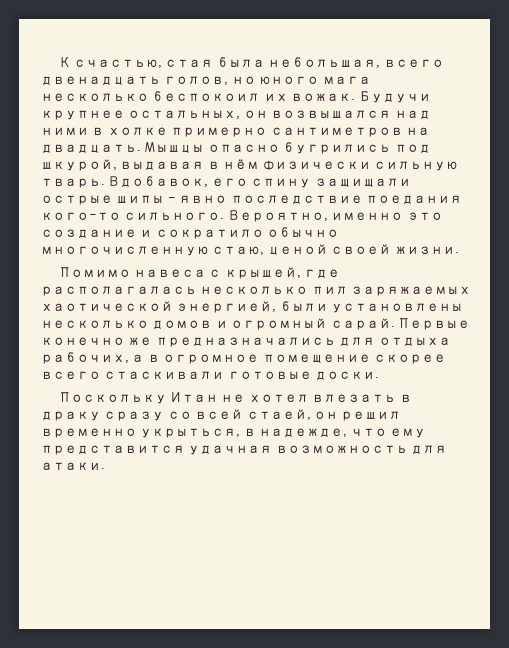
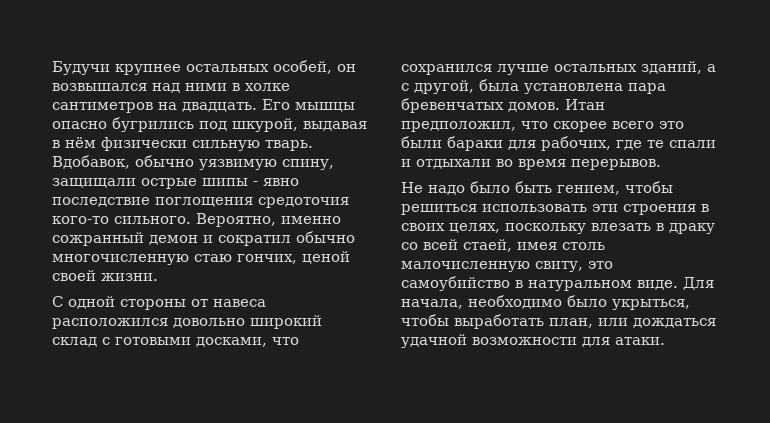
- К счастью, стая была небольшая, всего двенадцать голов, но юного мага несколько беспокоил их вожак. Будучи крупнее остальных, он возвышался над ними в холке примерно сантиметров на двадцать.
+ Будучи крупнее остальных особей, он возвышался над ними в холке сантиметров на двадцать.
- Мышцы опасно бугрились под шкурой, выдавая в нём физически сильную тварь.
+ Его мышцы опасно бугрились под шкурой, выдавая в нём физически сильную тварь.
- Вдобавок, его спину защищали острые шипы - явно последствие поедания кого-то сильного.
+ Вдобавок, обычно уязвимую спину, защищали острые шипы - явно последствие поглощения средоточия кого-то сильного.
- Вероятно, именно это создание и сократило обычно многочисленную стаю, ценой своей жизни.
- Помимо навеса с крышей, где располагалась несколько пил заряжаемых хаотической энергией, были установлены несколько домов и огромный сарай. Первые конечно же предназначались для отдыха рабочих, а в огромное помещение скорее всего стаскивали готовые доски.
- Поскольку Итан не хотел влезать в драку сразу со всей стаей, он решил временно укрыться, в надежде, что ему представится удачная возможность для атаки.
+ Вероятно, именно сожранный демон и сократил обычно многочисленную стаю гончих, ценой своей жизни.
+ С одной стороны от навеса расположился довольно широкий склад с готовыми досками, что сохранился лучше остальных зданий, а с другой, была установлена пара бревенчатых домов. Итан предположил, что скорее всего это были бараки для рабочих, где те спали и отдыхали во время перерывов.
+ Не надо было быть гением, чтобы решиться использовать эти строения в своих целях, поскольку влезать в драку со всей стаей, имея столь малочисленную свиту, это самоубийство в натуральном виде. Для начала, необходимо было укрыться, чтобы выработать план, или дождаться удачной возможности для атаки.

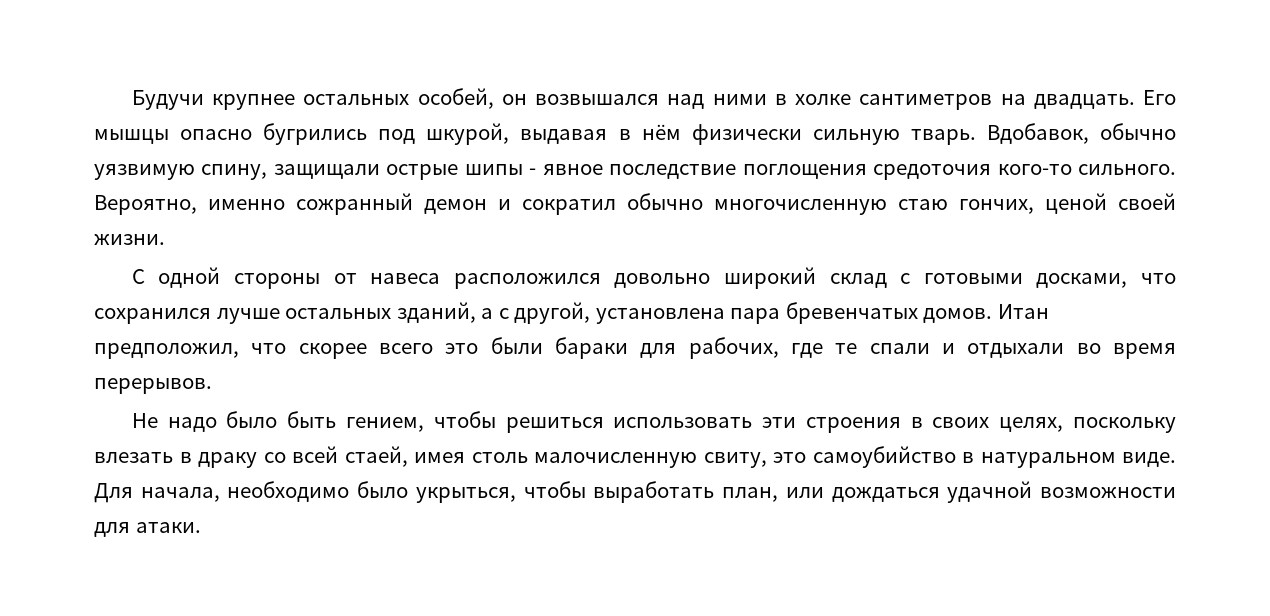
- Вдобавок, обычно уязвимую спину, защищали острые шипы - явно последствие поглощения средоточия кого-то сильного.
+ Вдобавок, обычно уязвимую спину, защищали острые шипы - явное последствие поглощения средоточия кого-то сильного.
- С одной стороны от навеса расположился довольно широкий склад с готовыми досками, что сохранился лучше остальных зданий, а с другой, была установлена пара бревенчатых домов.
+ С одной стороны от навеса расположился довольно широкий склад с готовыми досками, что сохранился лучше остальных зданий, а с другой, установлена пара бревенчатых домов.

